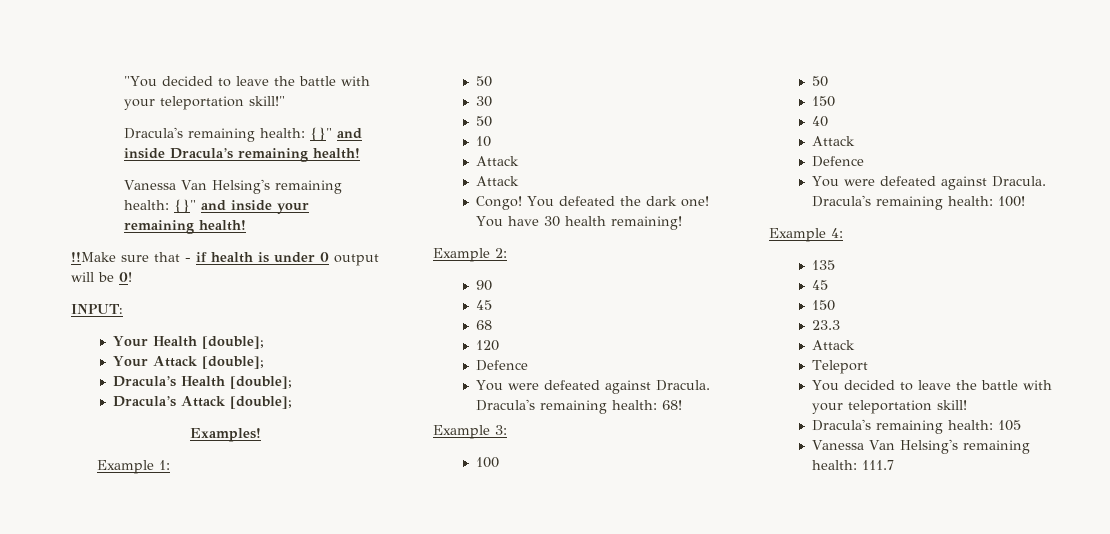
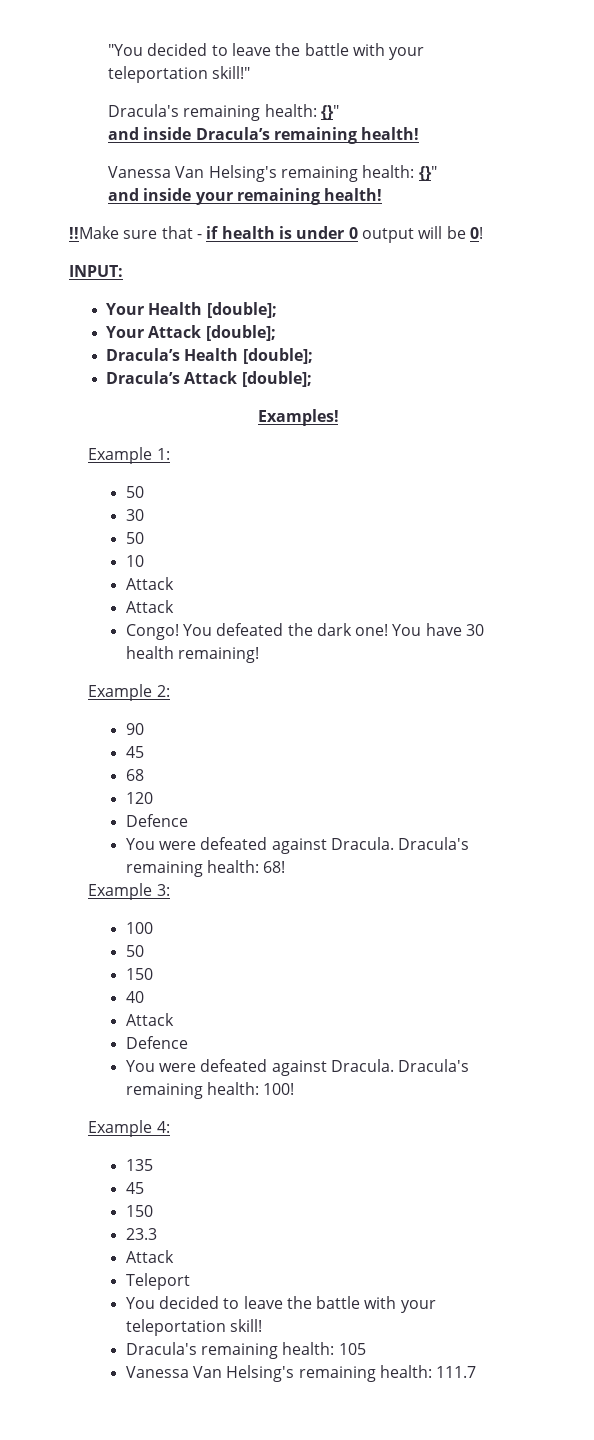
- Dracula's remaining health: {}" and inside Dracula’s remaining health!
+ Dracula's remaining health: {}"
+ and inside Dracula’s remaining health!
- Vanessa Van Helsing's remaining health: {}" and inside your remaining health!
+ Vanessa Van Helsing's remaining health: {}"
+ and inside your remaining health!

